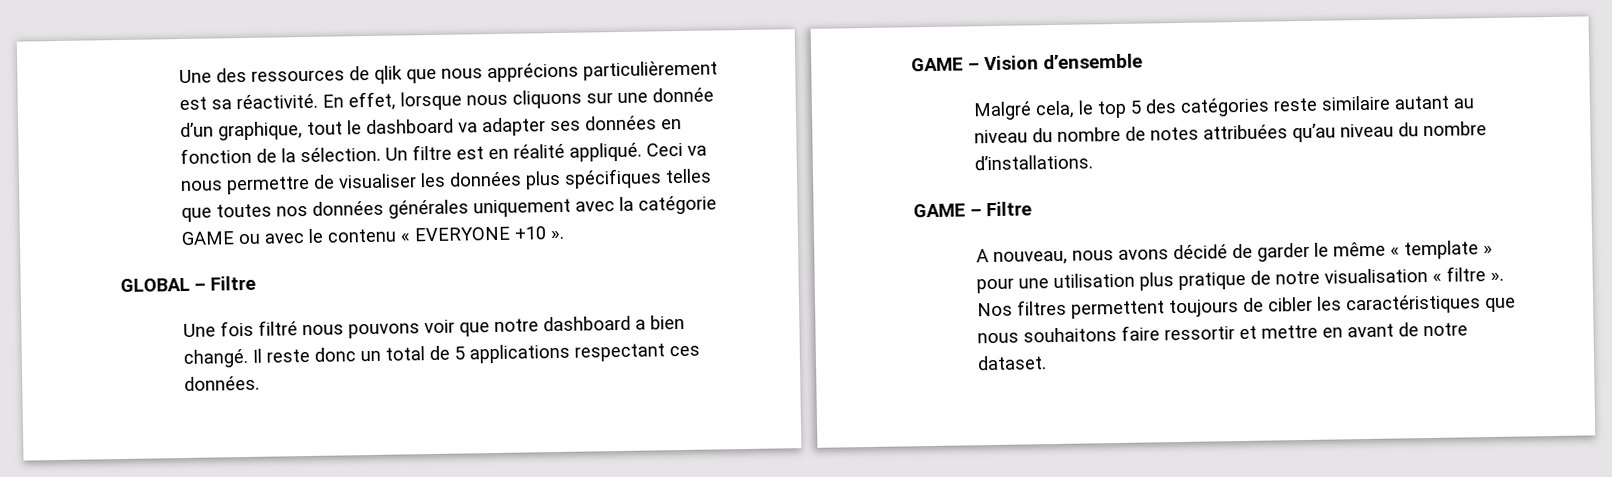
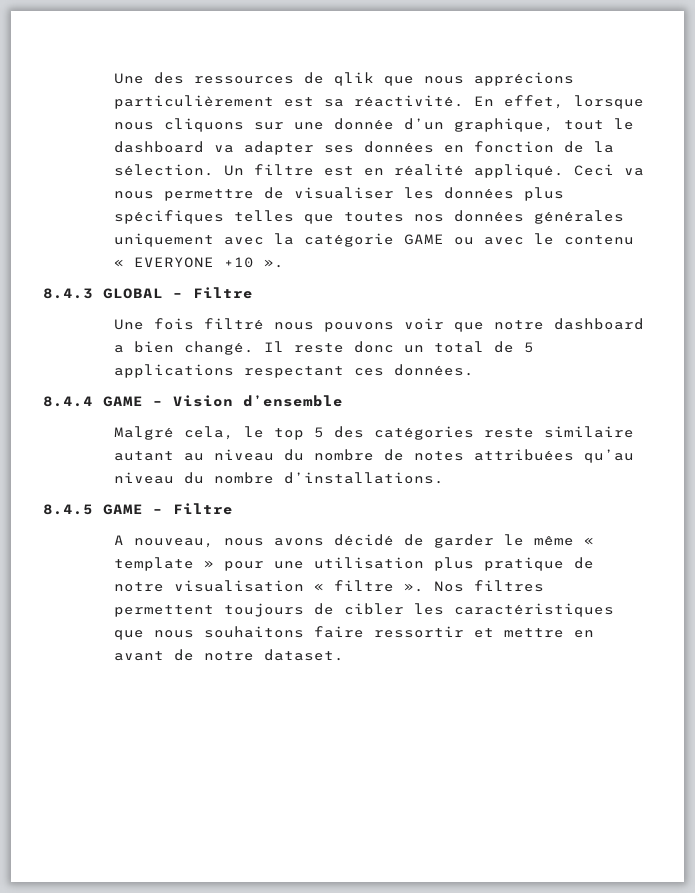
- GLOBAL – Filtre
+ 8.4.3 GLOBAL – Filtre
- GAME – Vision d’ensemble
+ 8.4.4 GAME – Vision d’ensemble
- GAME – Filtre
+ 8.4.5 GAME – Filtre

